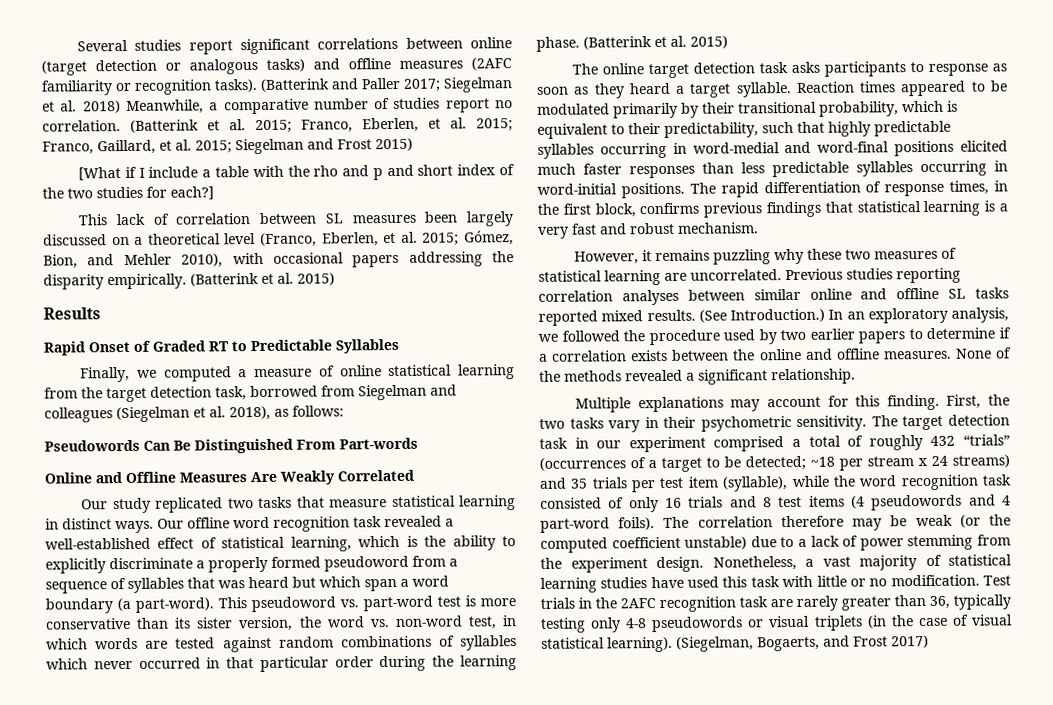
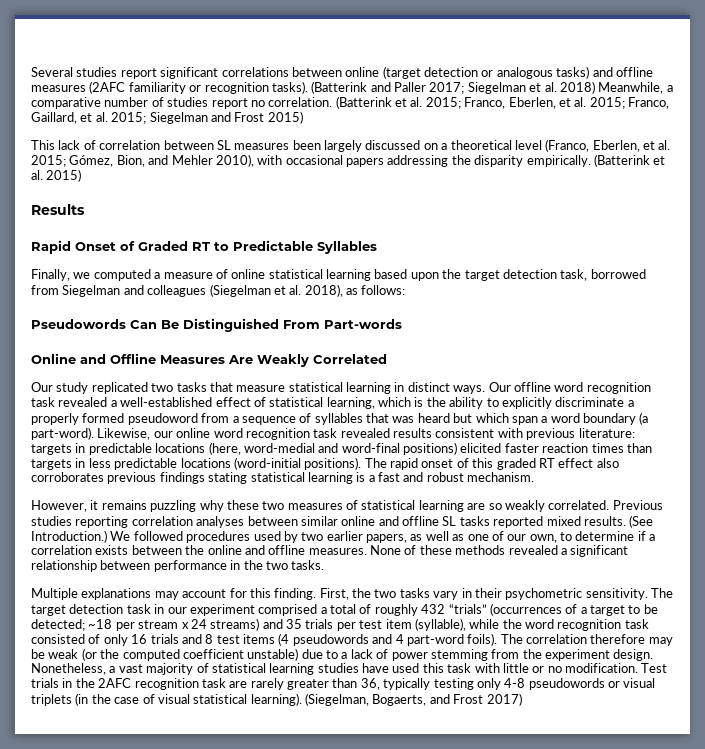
- [What if I include a table with the rho and p and short index of the two studies for each?]
- Finally, we computed a measure of online statistical learning from the target detection task, borrowed from Siegelman and colleagues (Siegelman et al. 2018), as follows:
+ Finally, we computed a measure of online statistical learning based upon the target detection task, borrowed from Siegelman and colleagues (Siegelman et al. 2018), as follows:
- This pseudoword vs. part-word test is more conservative than its sister version, the word vs. non-word test, in which words are tested against random combinations of syllables which never occurred in that particular order during the learning phase. (Batterink et al. 2015)
- The online target detection task asks participants to response as soon as they heard a target syllable. Reaction times appeared to be modulated primarily by their transitional probability, which is equivalent to their predictability, such that highly predictable syllables occurring in word-medial and word-final positions elicited much faster responses than less predictable syllables occurring in word-initial positions. The rapid differentiation of response times, in the first block, confirms previous findings that statistical learning is a very fast and robust mechanism.
+ Likewise, our online word recognition task revealed results consistent with previous literature: targets in predictable locations (here, word-medial and word-final positions) elicited faster reaction times than targets in less predictable locations (word-initial positions). The rapid onset of this graded RT effect also corroborates previous findings stating statistical learning is a fast and robust mechanism.
- However, it remains puzzling why these two measures of statistical learning are uncorrelated.
+ However, it remains puzzling why these two measures of statistical learning are so weakly correlated.
- In an exploratory analysis, we followed the procedure used by two earlier papers to determine if a correlation exists between the online and offline measures.
+ We followed procedures used by two earlier papers, as well as one of our own, to determine if a correlation exists between the online and offline measures.
- None of the methods revealed a significant relationship.
+ None of these methods revealed a significant relationship between performance in the two tasks.

